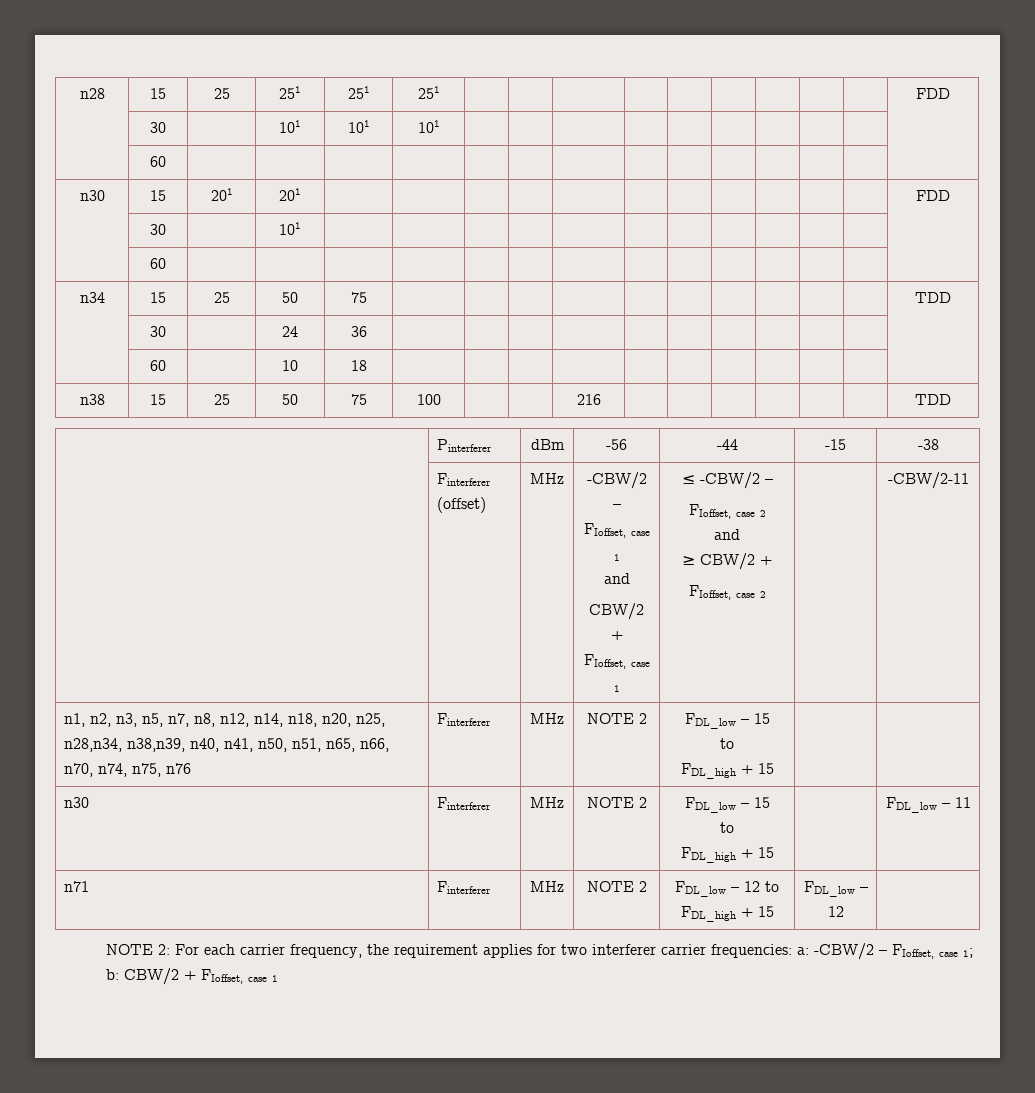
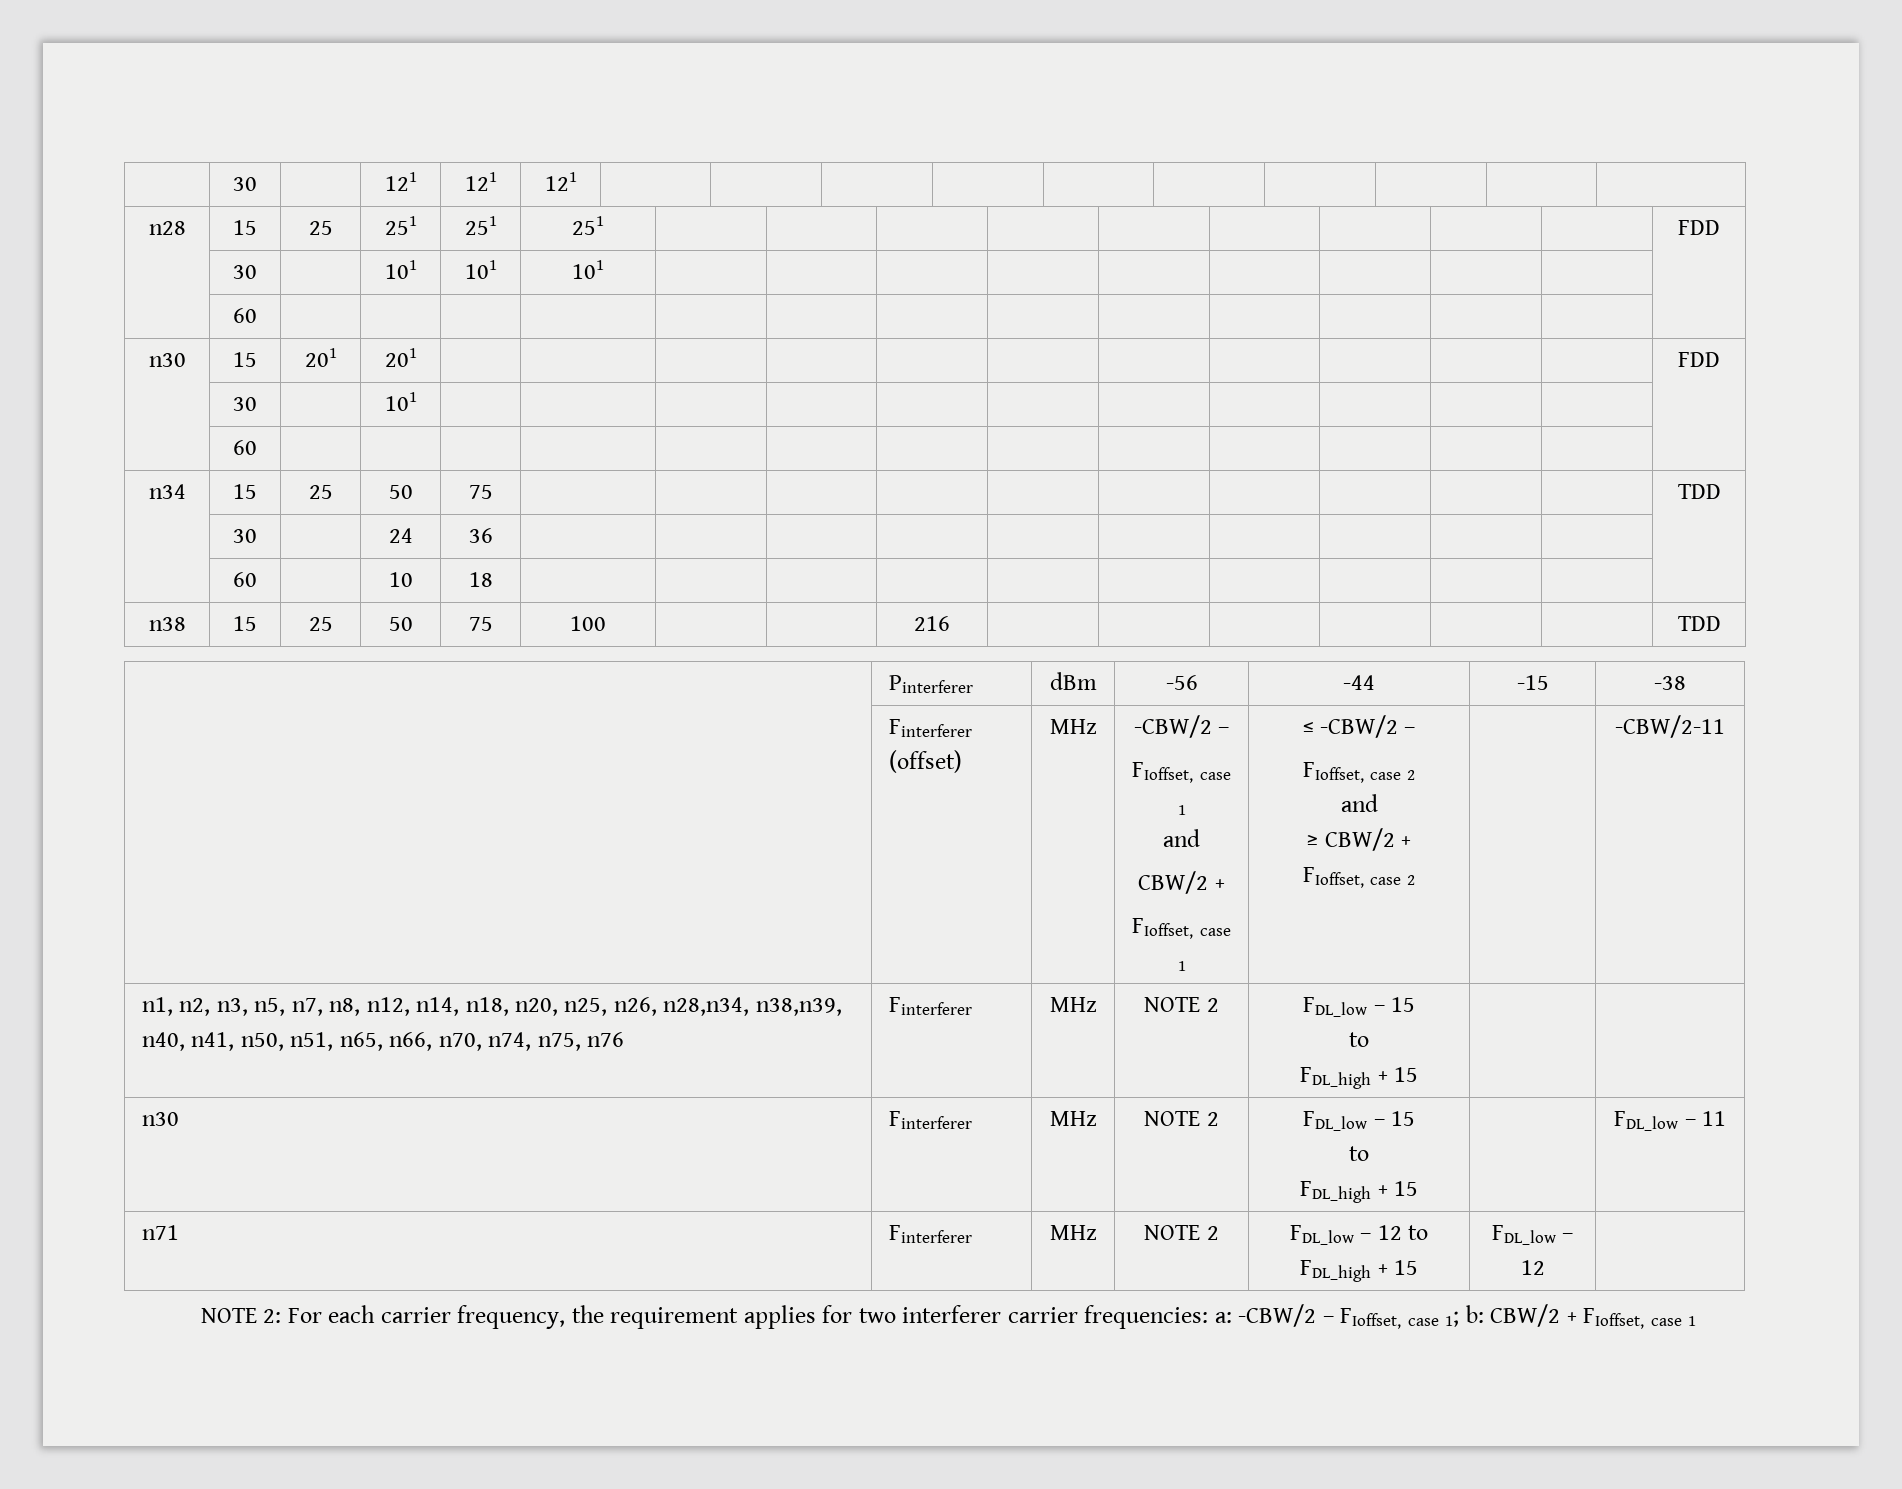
+ | 30 | | 121 | 121 | 121 | | | | | | | | | |
- n1, n2, n3, n5, n7, n8, n12, n14, n18, n20, n25, n28,n34, n38,n39, n40, n41, n50, n51, n65, n66, n70, n74, n75, n76 | Finterferer | MHz | NOTE 2 | FDL_low – 15
+ n1, n2, n3, n5, n7, n8, n12, n14, n18, n20, n25, n26, n28,n34, n38,n39, n40, n41, n50, n51, n65, n66, n70, n74, n75, n76 | Finterferer | MHz | NOTE 2 | FDL_low – 15

